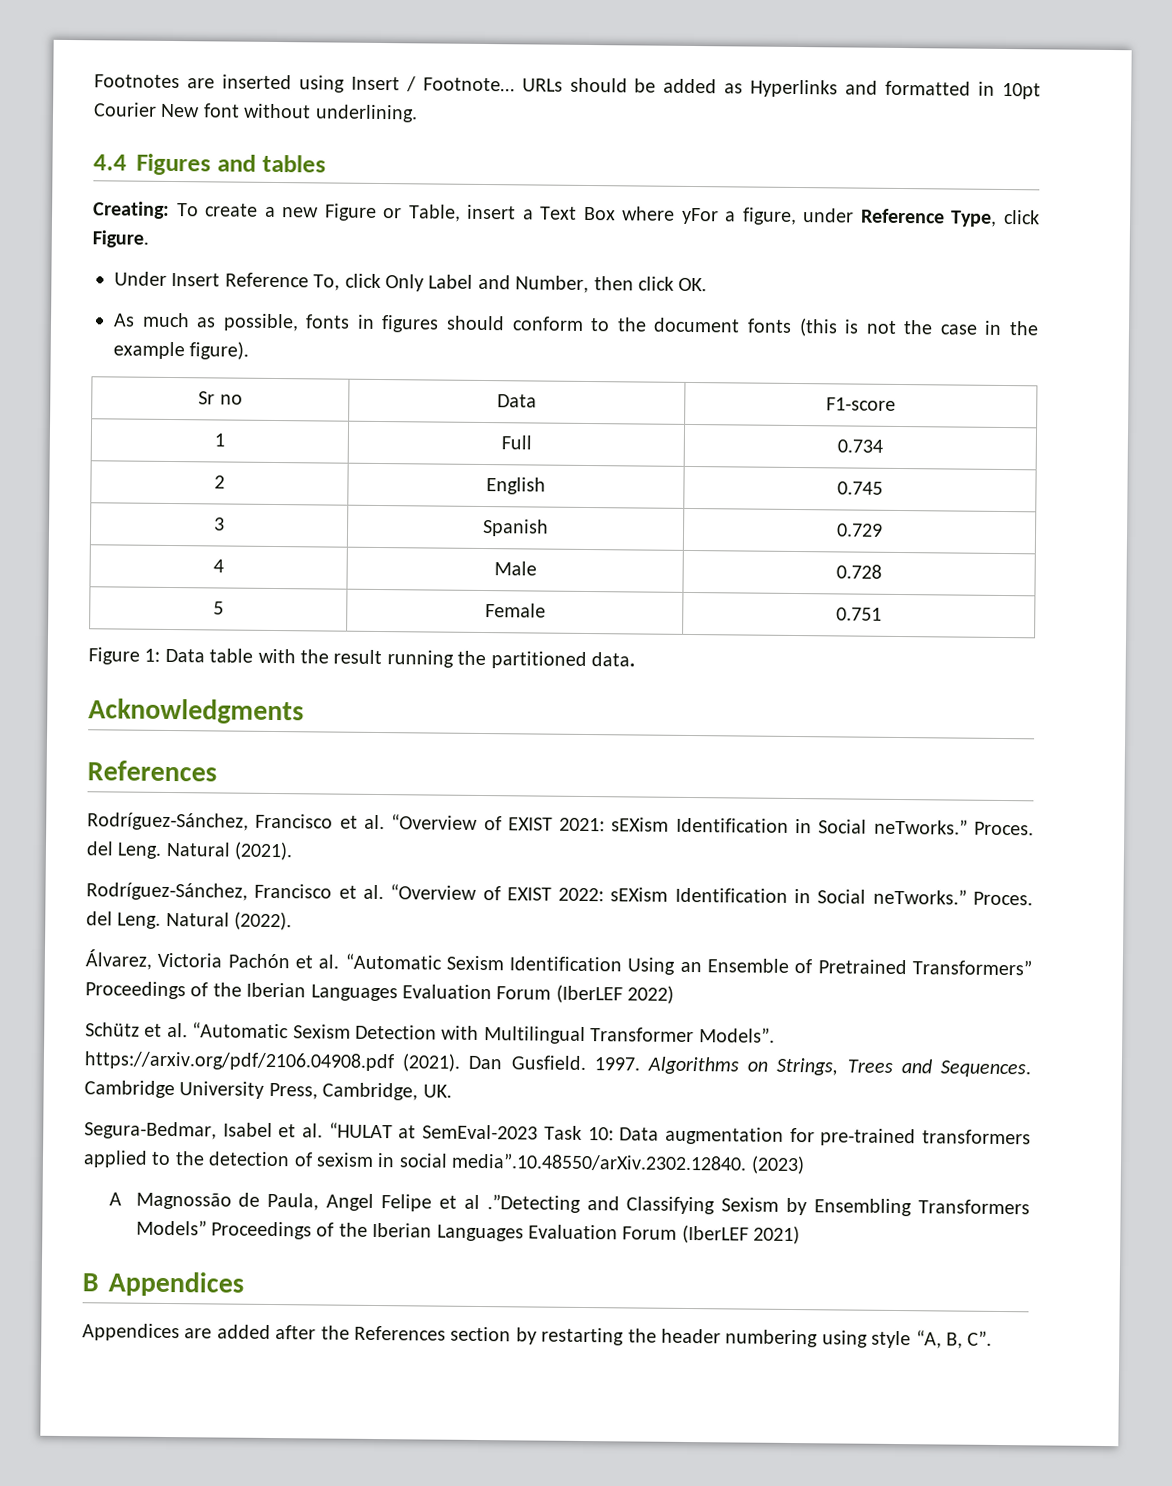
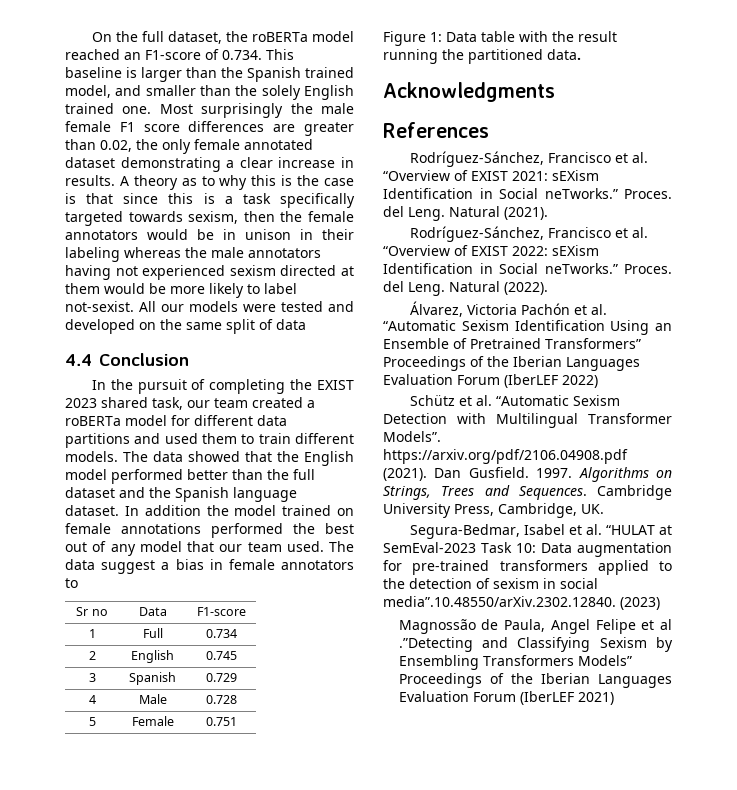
- Footnotes are inserted using Insert / Footnote… URLs should be added as Hyperlinks and formatted in 10pt Courier New font without underlining.
- 4.4 Figures and tables
- Creating: To create a new Figure or Table, insert a Text Box where yFor a figure, under Reference Type, click Figure.
- Under Insert Reference To, click Only Label and Number, then click OK.
- As much as possible, fonts in figures should conform to the document fonts (this is not the case in the example figure).
+ On the full dataset, the roBERTa model reached an F1-score of 0.734. This baseline is larger than the Spanish trained model, and smaller than the solely English trained one. Most surprisingly the male female F1 score differences are greater than 0.02, the only female annotated dataset demonstrating a clear increase in results. A theory as to why this is the case is that since this is a task specifically targeted towards sexism, then the female annotators would be in unison in their labeling whereas the male annotators having not experienced sexism directed at them would be more likely to label not-sexist. All our models were tested and developed on the same split of data
+ 4.4 Conclusion
+ In the pursuit of completing the EXIST 2023 shared task, our team created a roBERTa model for different data partitions and used them to train different models. The data showed that the English model performed better than the full dataset and the Spanish language dataset. In addition the model trained on female annotations performed the best out of any model that our team used. The data suggest a bias in female annotators to
- A Magnossão de Paula, Angel Felipe et al .”Detecting and Classifying Sexism by Ensembling Transformers Models” Proceedings of the Iberian Languages Evaluation Forum (IberLEF 2021)
+ Magnossão de Paula, Angel Felipe et al .”Detecting and Classifying Sexism by Ensembling Transformers Models” Proceedings of the Iberian Languages Evaluation Forum (IberLEF 2021)
- B Appendices
- Appendices are added after the References section by restarting the header numbering using style “A, B, C”.

